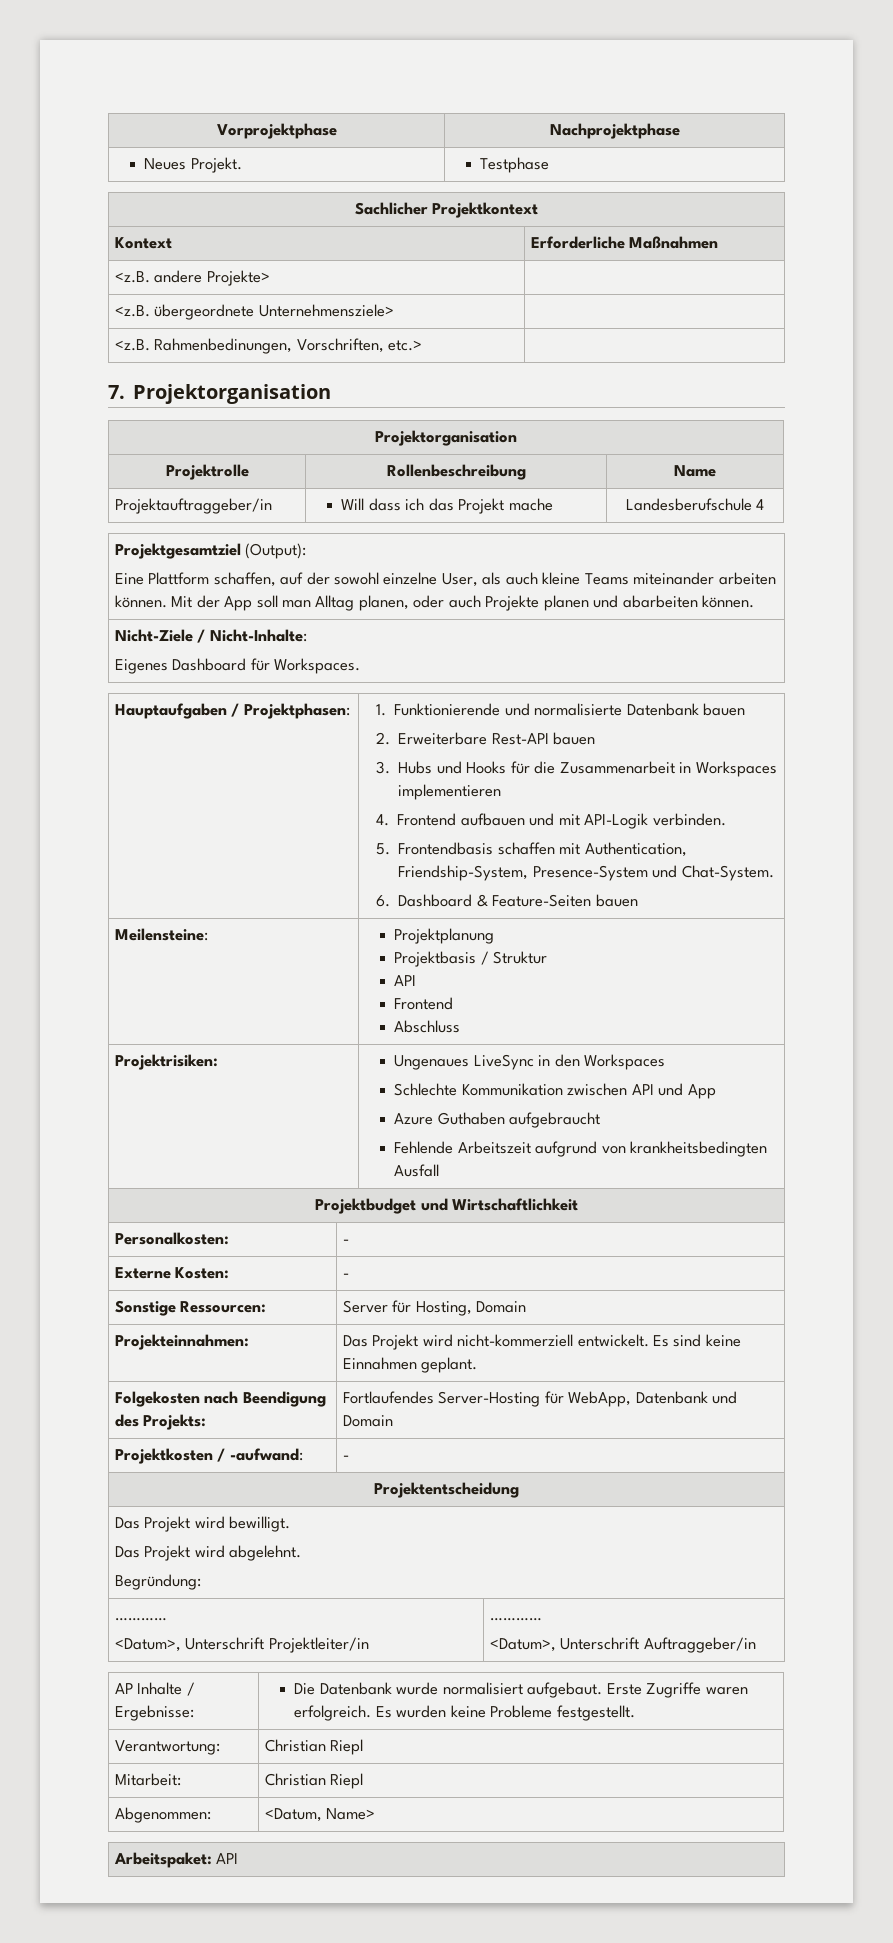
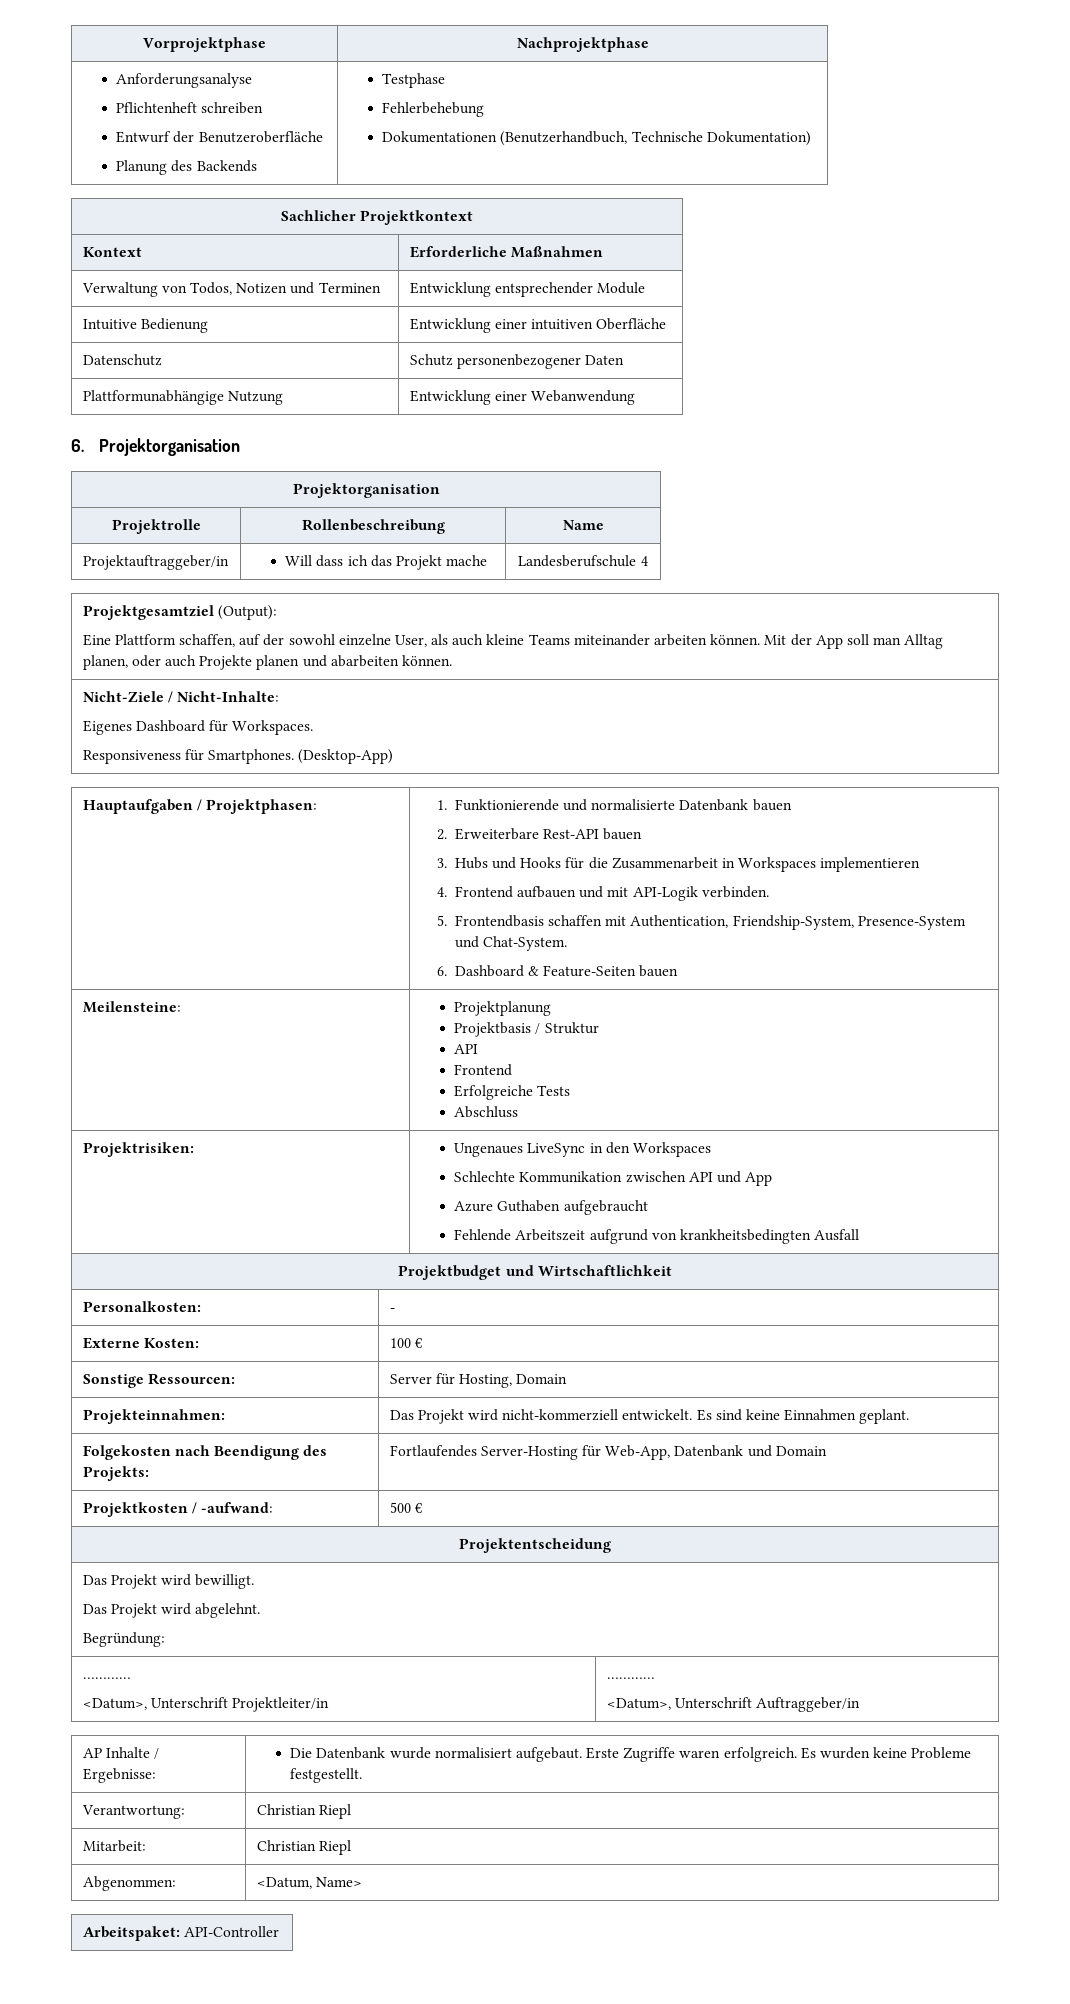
- Neues Projekt. | Testphase
+ Anforderungsanalyse
+ Pflichtenheft schreiben
+ Entwurf der Benutzeroberfläche
+ Planung des Backends | Testphase
+ Fehlerbehebung
+ Dokumentationen (Benutzerhandbuch, Technische Dokumentation)
- <z.B. andere Projekte> |
- <z.B. übergeordnete Unternehmensziele> |
- <z.B. Rahmenbedinungen, Vorschriften, etc.> |
- 7. Projektorganisation
+ Verwaltung von Todos, Notizen und Terminen | Entwicklung entsprechender Module
+ Intuitive Bedienung | Entwicklung einer intuitiven Oberfläche
+ Datenschutz | Schutz personenbezogener Daten
+ Plattformunabhängige Nutzung | Entwicklung einer Webanwendung
+ 6. Projektorganisation
  Nicht-Ziele / Nicht-Inhalte:
  Eigenes Dashboard für Workspaces.
+ Responsiveness für Smartphones. (Desktop-App)
  Meilensteine: | Projektplanung
  Projektbasis / Struktur
  API
  Frontend
+ Erfolgreiche Tests
- Externe Kosten: | -
+ Externe Kosten: | 100 €
- Folgekosten nach Beendigung des Projekts: | Fortlaufendes Server-Hosting für WebApp, Datenbank und Domain
+ Folgekosten nach Beendigung des Projekts: | Fortlaufendes Server-Hosting für Web-App, Datenbank und Domain
- Projektkosten / -aufwand: | -
+ Projektkosten / -aufwand: | 500 €
- Arbeitspaket: API
+ Arbeitspaket: API-Controller

